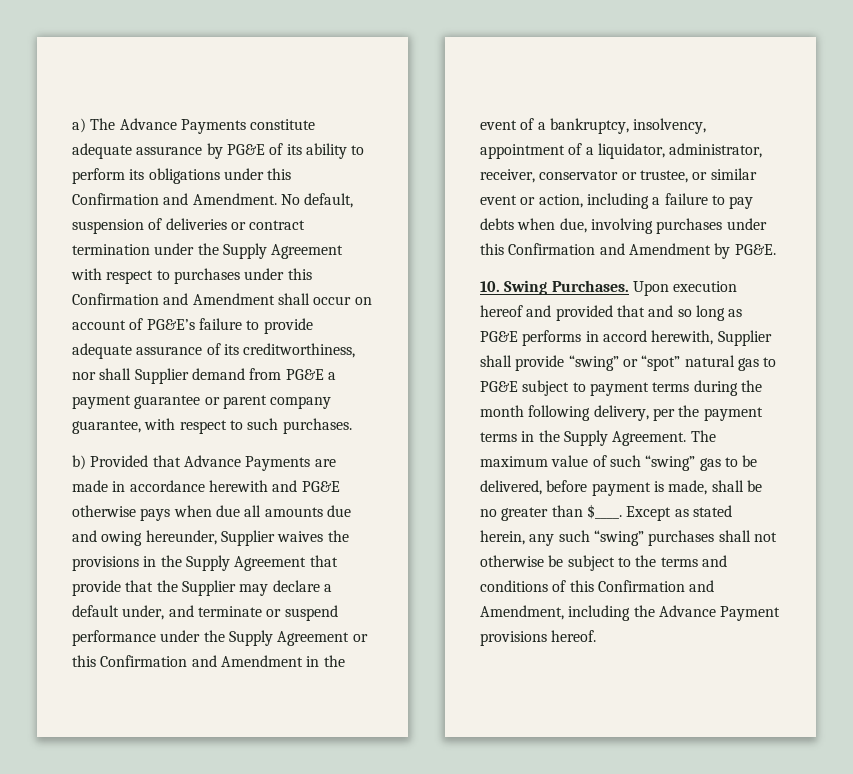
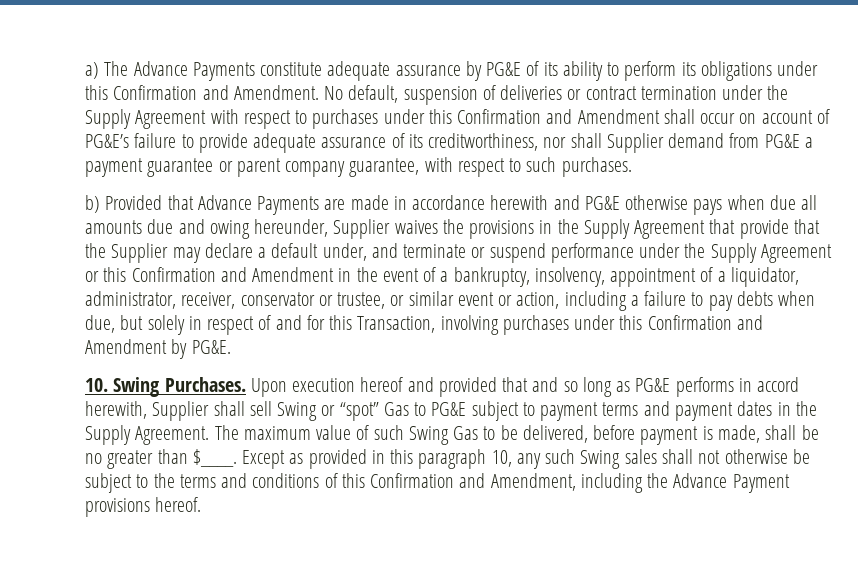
- b) Provided that Advance Payments are made in accordance herewith and PG&E otherwise pays when due all amounts due and owing hereunder, Supplier waives the provisions in the Supply Agreement that provide that the Supplier may declare a default under, and terminate or suspend performance under the Supply Agreement or this Confirmation and Amendment in the event of a bankruptcy, insolvency, appointment of a liquidator, administrator, receiver, conservator or trustee, or similar event or action, including a failure to pay debts when due, involving purchases under this Confirmation and Amendment by PG&E.
+ b) Provided that Advance Payments are made in accordance herewith and PG&E otherwise pays when due all amounts due and owing hereunder, Supplier waives the provisions in the Supply Agreement that provide that the Supplier may declare a default under, and terminate or suspend performance under the Supply Agreement or this Confirmation and Amendment in the event of a bankruptcy, insolvency, appointment of a liquidator, administrator, receiver, conservator or trustee, or similar event or action, including a failure to pay debts when due, but solely in respect of and for this Transaction, involving purchases under this Confirmation and Amendment by PG&E.
- Upon execution hereof and provided that and so long as PG&E performs in accord herewith, Supplier shall provide “swing” or “spot” natural gas to PG&E subject to payment terms during the month following delivery, per the payment terms in the Supply Agreement.
+ Upon execution hereof and provided that and so long as PG&E performs in accord herewith, Supplier shall sell Swing or “spot” Gas to PG&E subject to payment terms and payment dates in the Supply Agreement.
- The maximum value of such “swing” gas to be delivered, before payment is made, shall be no greater than $____.
+ The maximum value of such Swing Gas to be delivered, before payment is made, shall be no greater than $____.
- Except as stated herein, any such “swing” purchases shall not otherwise be subject to the terms and conditions of this Confirmation and Amendment, including the Advance Payment provisions hereof.
+ Except as provided in this paragraph 10, any such Swing sales shall not otherwise be subject to the terms and conditions of this Confirmation and Amendment, including the Advance Payment provisions hereof.

